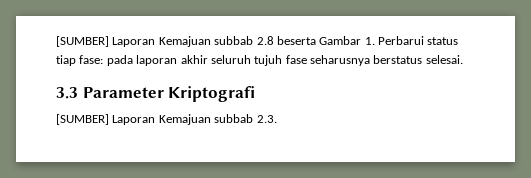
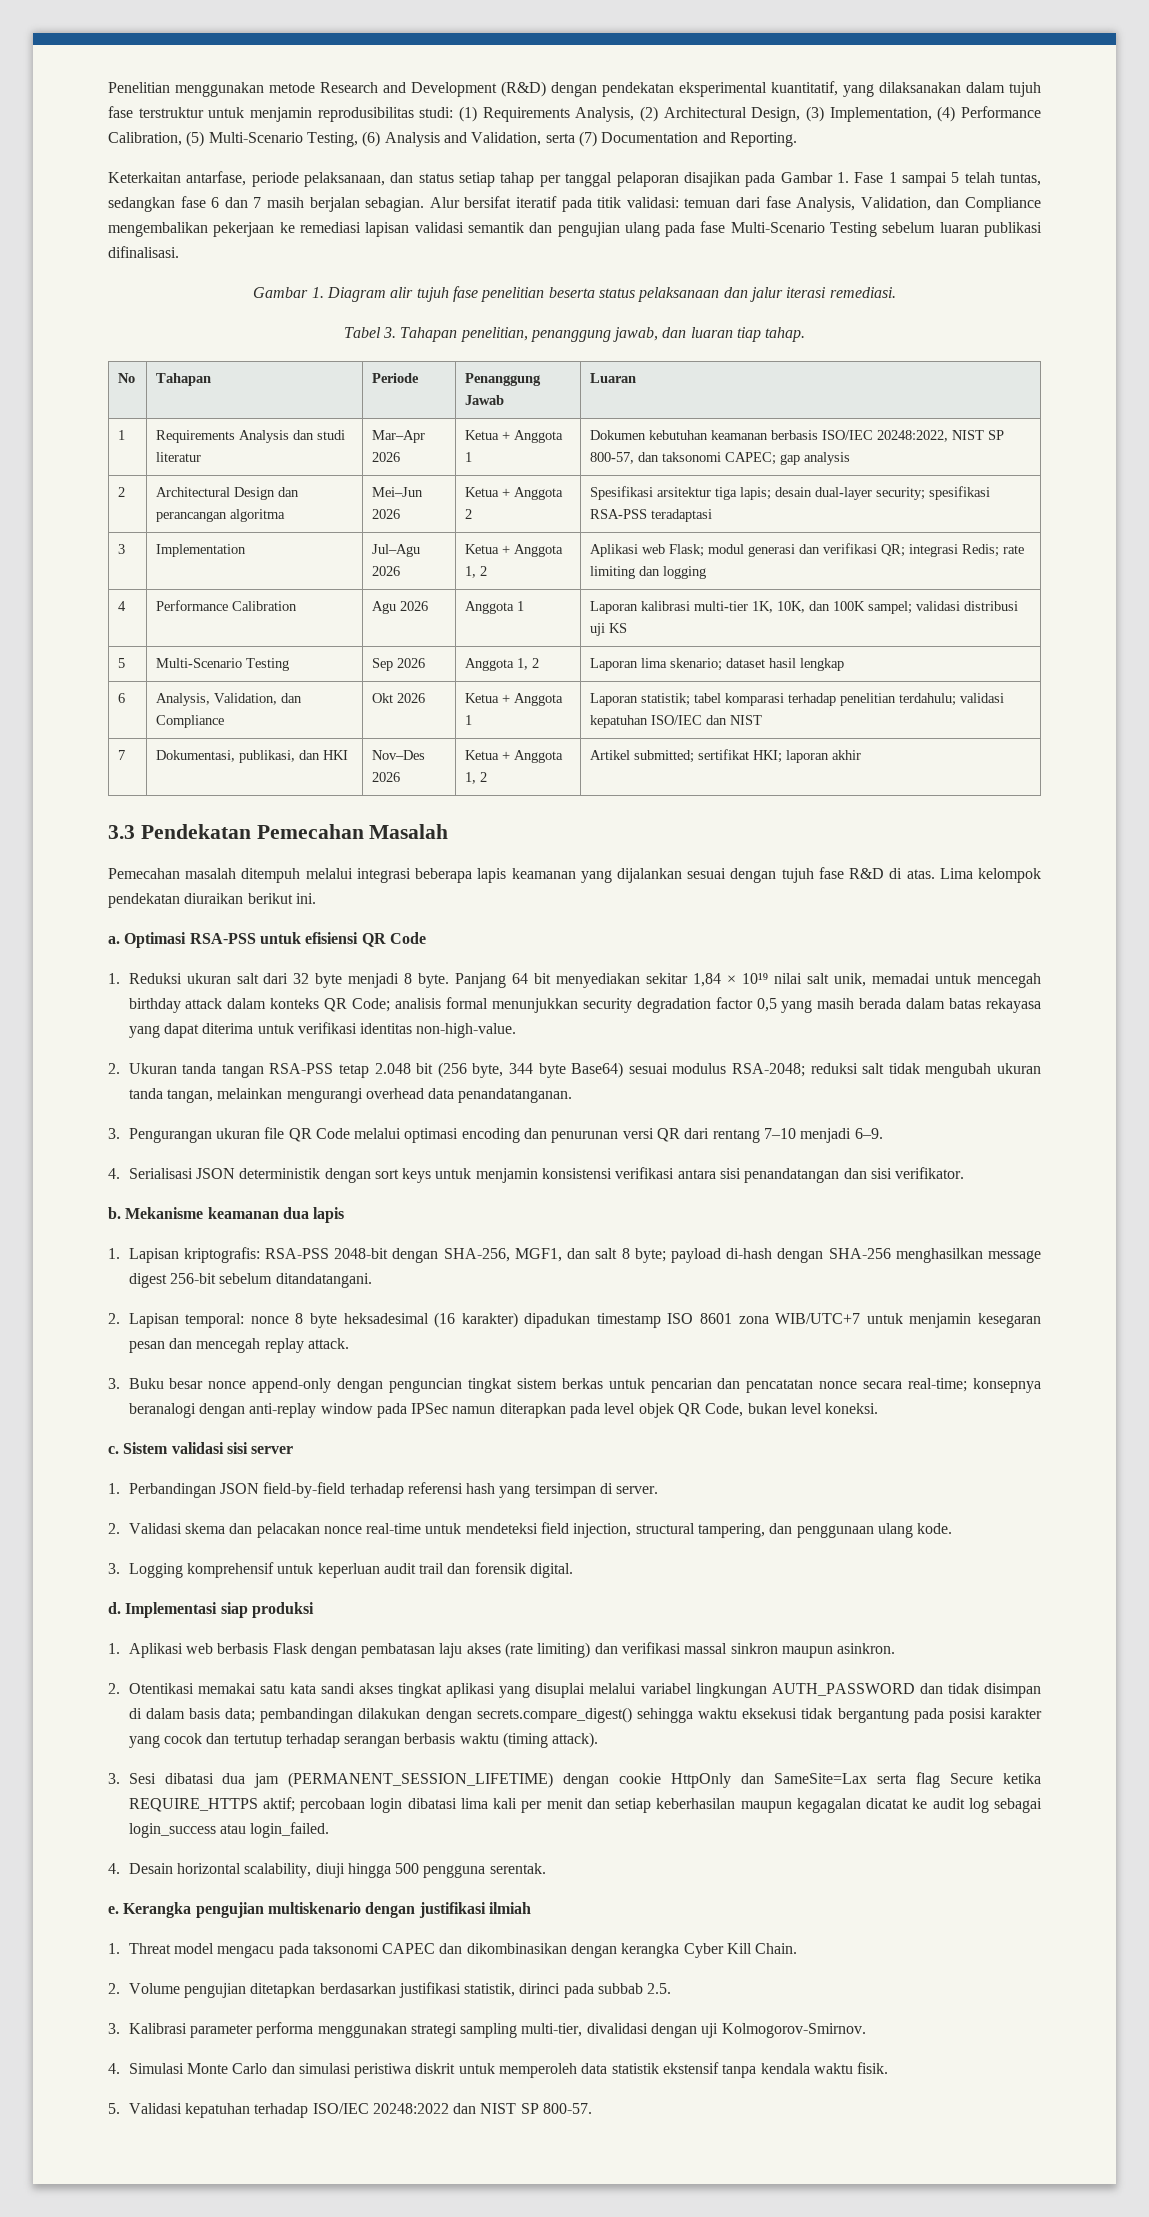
- [SUMBER] Laporan Kemajuan subbab 2.8 beserta Gambar 1. Perbarui status tiap fase: pada laporan akhir seluruh tujuh fase seharusnya berstatus selesai.
- 3.3 Parameter Kriptografi
- [SUMBER] Laporan Kemajuan subbab 2.3.
+ Penelitian menggunakan metode Research and Development (R&D) dengan pendekatan eksperimental kuantitatif, yang dilaksanakan dalam tujuh fase terstruktur untuk menjamin reprodusibilitas studi: (1) Requirements Analysis, (2) Architectural Design, (3) Implementation, (4) Performance Calibration, (5) Multi-Scenario Testing, (6) Analysis and Validation, serta (7) Documentation and Reporting.
+ Keterkaitan antarfase, periode pelaksanaan, dan status setiap tahap per tanggal pelaporan disajikan pada Gambar 1. Fase 1 sampai 5 telah tuntas, sedangkan fase 6 dan 7 masih berjalan sebagian. Alur bersifat iteratif pada titik validasi: temuan dari fase Analysis, Validation, dan Compliance mengembalikan pekerjaan ke remediasi lapisan validasi semantik dan pengujian ulang pada fase Multi-Scenario Testing sebelum luaran publikasi difinalisasi.
+ Gambar 1. Diagram alir tujuh fase penelitian beserta status pelaksanaan dan jalur iterasi remediasi.
+ Tabel 3. Tahapan penelitian, penanggung jawab, dan luaran tiap tahap.
+ No | Tahapan | Periode | Penanggung Jawab | Luaran
+ 1 | Requirements Analysis dan studi literatur | Mar–Apr 2026 | Ketua + Anggota 1 | Dokumen kebutuhan keamanan berbasis ISO/IEC 20248:2022, NIST SP 800-57, dan taksonomi CAPEC; gap analysis
+ 2 | Architectural Design dan perancangan algoritma | Mei–Jun 2026 | Ketua + Anggota 2 | Spesifikasi arsitektur tiga lapis; desain dual-layer security; spesifikasi RSA-PSS teradaptasi
+ 3 | Implementation | Jul–Agu 2026 | Ketua + Anggota 1, 2 | Aplikasi web Flask; modul generasi dan verifikasi QR; integrasi Redis; rate limiting dan logging
+ 4 | Performance Calibration | Agu 2026 | Anggota 1 | Laporan kalibrasi multi-tier 1K, 10K, dan 100K sampel; validasi distribusi uji KS
+ 5 | Multi-Scenario Testing | Sep 2026 | Anggota 1, 2 | Laporan lima skenario; dataset hasil lengkap
+ 6 | Analysis, Validation, dan Compliance | Okt 2026 | Ketua + Anggota 1 | Laporan statistik; tabel komparasi terhadap penelitian terdahulu; validasi kepatuhan ISO/IEC dan NIST
+ 7 | Dokumentasi, publikasi, dan HKI | Nov–Des 2026 | Ketua + Anggota 1, 2 | Artikel submitted; sertifikat HKI; laporan akhir
+ 3.3 Pendekatan Pemecahan Masalah
+ Pemecahan masalah ditempuh melalui integrasi beberapa lapis keamanan yang dijalankan sesuai dengan tujuh fase R&D di atas. Lima kelompok pendekatan diuraikan berikut ini.
+ a. Optimasi RSA-PSS untuk efisiensi QR Code
+ 1. Reduksi ukuran salt dari 32 byte menjadi 8 byte. Panjang 64 bit menyediakan sekitar 1,84 × 10¹⁹ nilai salt unik, memadai untuk mencegah birthday attack dalam konteks QR Code; analisis formal menunjukkan security degradation factor 0,5 yang masih berada dalam batas rekayasa yang dapat diterima untuk verifikasi identitas non-high-value.
+ 2. Ukuran tanda tangan RSA-PSS tetap 2.048 bit (256 byte, 344 byte Base64) sesuai modulus RSA-2048; reduksi salt tidak mengubah ukuran tanda tangan, melainkan mengurangi overhead data penandatanganan.
+ 3. Pengurangan ukuran file QR Code melalui optimasi encoding dan penurunan versi QR dari rentang 7–10 menjadi 6–9.
+ 4. Serialisasi JSON deterministik dengan sort keys untuk menjamin konsistensi verifikasi antara sisi penandatangan dan sisi verifikator.
+ b. Mekanisme keamanan dua lapis
+ 1. Lapisan kriptografis: RSA-PSS 2048-bit dengan SHA-256, MGF1, dan salt 8 byte; payload di-hash dengan SHA-256 menghasilkan message digest 256-bit sebelum ditandatangani.
+ 2. Lapisan temporal: nonce 8 byte heksadesimal (16 karakter) dipadukan timestamp ISO 8601 zona WIB/UTC+7 untuk menjamin kesegaran pesan dan mencegah replay attack.
+ 3. Buku besar nonce append-only dengan penguncian tingkat sistem berkas untuk pencarian dan pencatatan nonce secara real-time; konsepnya beranalogi dengan anti-replay window pada IPSec namun diterapkan pada level objek QR Code, bukan level koneksi.
+ c. Sistem validasi sisi server
+ 1. Perbandingan JSON field-by-field terhadap referensi hash yang tersimpan di server.
+ 2. Validasi skema dan pelacakan nonce real-time untuk mendeteksi field injection, structural tampering, dan penggunaan ulang kode.
+ 3. Logging komprehensif untuk keperluan audit trail dan forensik digital.
+ d. Implementasi siap produksi
+ 1. Aplikasi web berbasis Flask dengan pembatasan laju akses (rate limiting) dan verifikasi massal sinkron maupun asinkron.
+ 2. Otentikasi memakai satu kata sandi akses tingkat aplikasi yang disuplai melalui variabel lingkungan AUTH_PASSWORD dan tidak disimpan di dalam basis data; pembandingan dilakukan dengan secrets.compare_digest() sehingga waktu eksekusi tidak bergantung pada posisi karakter yang cocok dan tertutup terhadap serangan berbasis waktu (timing attack).
+ 3. Sesi dibatasi dua jam (PERMANENT_SESSION_LIFETIME) dengan cookie HttpOnly dan SameSite=Lax serta flag Secure ketika REQUIRE_HTTPS aktif; percobaan login dibatasi lima kali per menit dan setiap keberhasilan maupun kegagalan dicatat ke audit log sebagai login_success atau login_failed.
+ 4. Desain horizontal scalability, diuji hingga 500 pengguna serentak.
+ e. Kerangka pengujian multiskenario dengan justifikasi ilmiah
+ 1. Threat model mengacu pada taksonomi CAPEC dan dikombinasikan dengan kerangka Cyber Kill Chain.
+ 2. Volume pengujian ditetapkan berdasarkan justifikasi statistik, dirinci pada subbab 2.5.
+ 3. Kalibrasi parameter performa menggunakan strategi sampling multi-tier, divalidasi dengan uji Kolmogorov-Smirnov.
+ 4. Simulasi Monte Carlo dan simulasi peristiwa diskrit untuk memperoleh data statistik ekstensif tanpa kendala waktu fisik.
+ 5. Validasi kepatuhan terhadap ISO/IEC 20248:2022 dan NIST SP 800-57.

